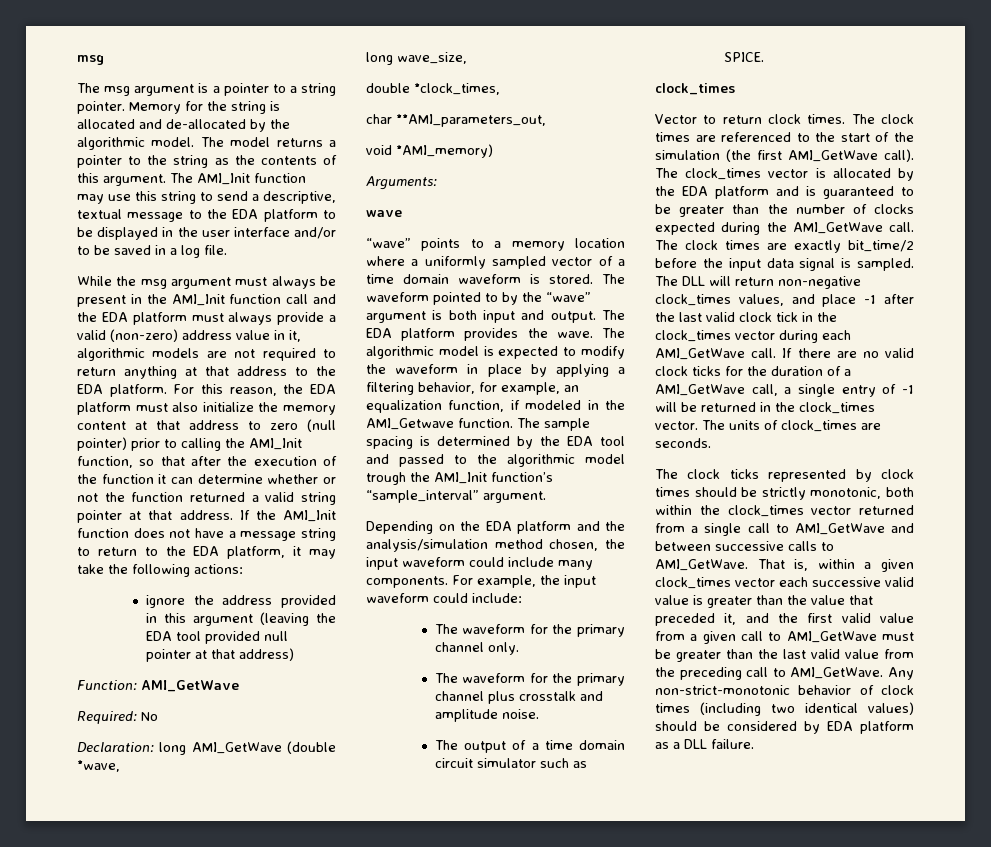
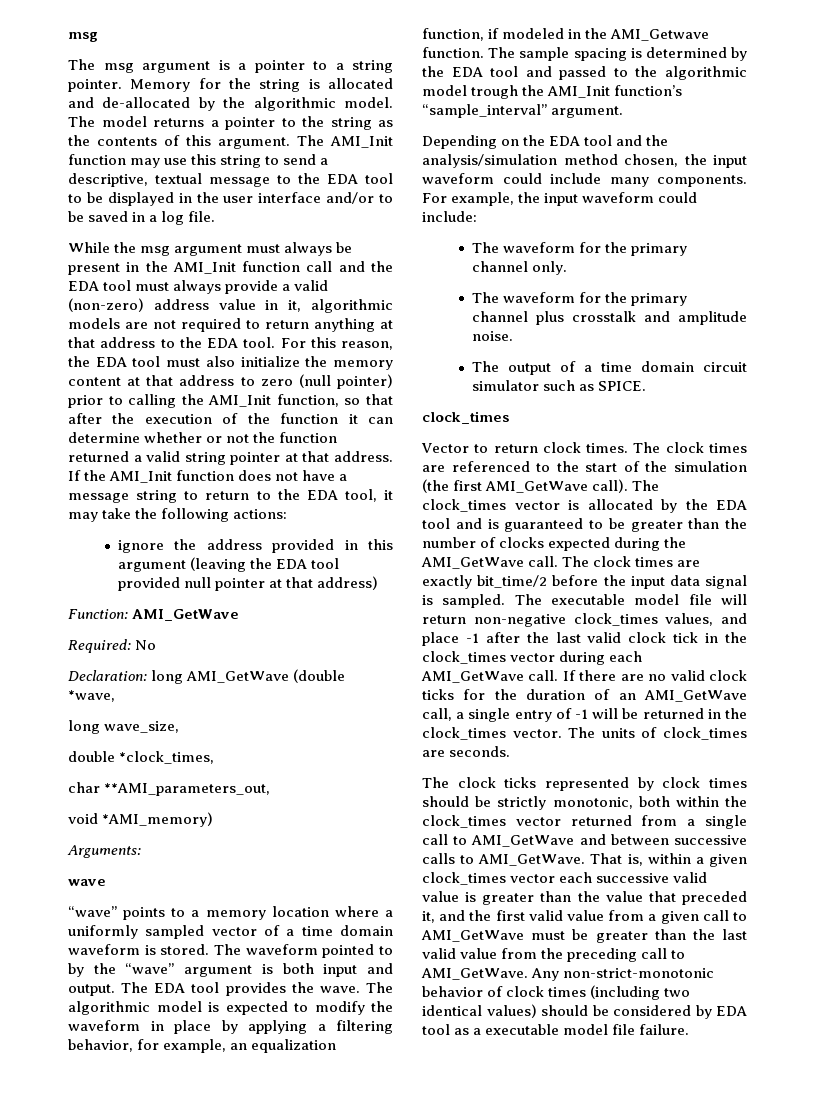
- The AMI_Init function may use this string to send a descriptive, textual message to the EDA platform to be displayed in the user interface and/or to be saved in a log file.
+ The AMI_Init function may use this string to send a descriptive, textual message to the EDA tool to be displayed in the user interface and/or to be saved in a log file.
- While the msg argument must always be present in the AMI_Init function call and the EDA platform must always provide a valid (non-zero) address value in it, algorithmic models are not required to return anything at that address to the EDA platform.
+ While the msg argument must always be present in the AMI_Init function call and the EDA tool must always provide a valid (non-zero) address value in it, algorithmic models are not required to return anything at that address to the EDA tool.
- For this reason, the EDA platform must also initialize the memory content at that address to zero (null pointer) prior to calling the AMI_Init function, so that after the execution of the function it can determine whether or not the function returned a valid string pointer at that address.
+ For this reason, the EDA tool must also initialize the memory content at that address to zero (null pointer) prior to calling the AMI_Init function, so that after the execution of the function it can determine whether or not the function returned a valid string pointer at that address.
- If the AMI_Init function does not have a message string to return to the EDA platform, it may take the following actions:
+ If the AMI_Init function does not have a message string to return to the EDA tool, it may take the following actions:
- The EDA platform provides the wave.
+ The EDA tool provides the wave.
- Depending on the EDA platform and the analysis/simulation method chosen, the input waveform could include many components.
+ Depending on the EDA tool and the analysis/simulation method chosen, the input waveform could include many components.
- The clock_times vector is allocated by the EDA platform and is guaranteed to be greater than the number of clocks expected during the AMI_GetWave call.
+ The clock_times vector is allocated by the EDA tool and is guaranteed to be greater than the number of clocks expected during the AMI_GetWave call.
- The DLL will return non-negative clock_times values, and place -1 after the last valid clock tick in the clock_times vector during each AMI_GetWave call.
+ The executable model file will return non-negative clock_times values, and place -1 after the last valid clock tick in the clock_times vector during each AMI_GetWave call.
- If there are no valid clock ticks for the duration of a AMI_GetWave call, a single entry of -1 will be returned in the clock_times vector.
+ If there are no valid clock ticks for the duration of an AMI_GetWave call, a single entry of -1 will be returned in the clock_times vector.
- Any non-strict-monotonic behavior of clock times (including two identical values) should be considered by EDA platform as a DLL failure.
+ Any non-strict-monotonic behavior of clock times (including two identical values) should be considered by EDA tool as a executable model file failure.

